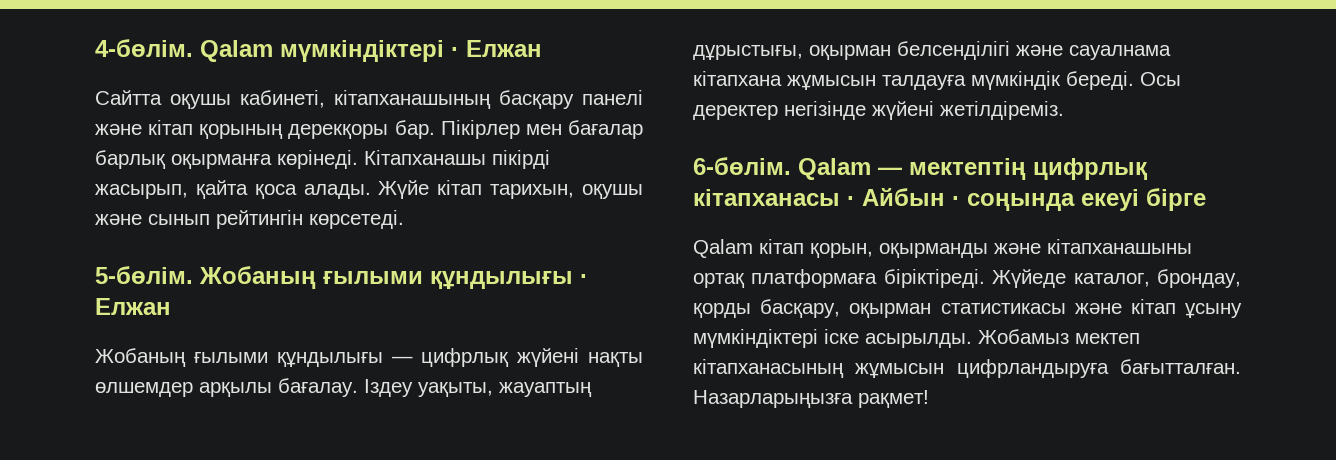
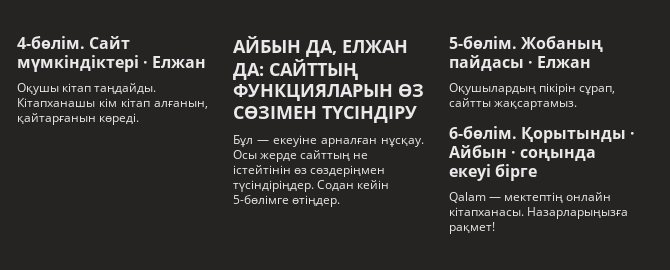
- Qalam мүмкіндіктері · Елжан
+ Сайт мүмкіндіктері · Елжан
- Сайтта оқушы кабинеті, кітапханашының басқару панелі және кітап қорының дерекқоры бар. Пікірлер мен бағалар барлық оқырманға көрінеді. Кітапханашы пікірді жасырып, қайта қоса алады. Жүйе кітап тарихын, оқушы және сынып рейтингін көрсетеді.
+ Оқушы кітап таңдайды. Кітапханашы кім кітап алғанын, қайтарғанын көреді.
+ АЙБЫН ДА, ЕЛЖАН ДА: САЙТТЫҢ ФУНКЦИЯЛАРЫН ӨЗ СӨЗІМЕН ТҮСІНДІРУ
+ Бұл — екеуіне арналған нұсқау. Осы жерде сайттың не істейтінін өз сөздеріңмен түсіндіріңдер. Содан кейін 5-бөлімге өтіңдер.
- Жобаның ғылыми құндылығы · Елжан
- Жобаның ғылыми құндылығы — цифрлық жүйені нақты өлшемдер арқылы бағалау. Іздеу уақыты, жауаптың дұрыстығы, оқырман белсенділігі және сауалнама кітапхана жұмысын талдауға мүмкіндік береді. Осы деректер негізінде жүйені жетілдіреміз.
- 6-бөлім. Qalam — мектептің цифрлық кітапханасы · Айбын · соңында екеуі бірге
+ Жобаның пайдасы · Елжан
+ Оқушылардың пікірін сұрап, сайтты жақсартамыз.
+ 6-бөлім. Қорытынды · Айбын · соңында екеуі бірге
- Qalam кітап қорын, оқырманды және кітапханашыны ортақ платформаға біріктіреді. Жүйеде каталог, брондау, қорды басқару, оқырман статистикасы және кітап ұсыну мүмкіндіктері іске асырылды. Жобамыз мектеп кітапханасының жұмысын цифрландыруға бағытталған.
+ Qalam — мектептің онлайн кітапханасы.

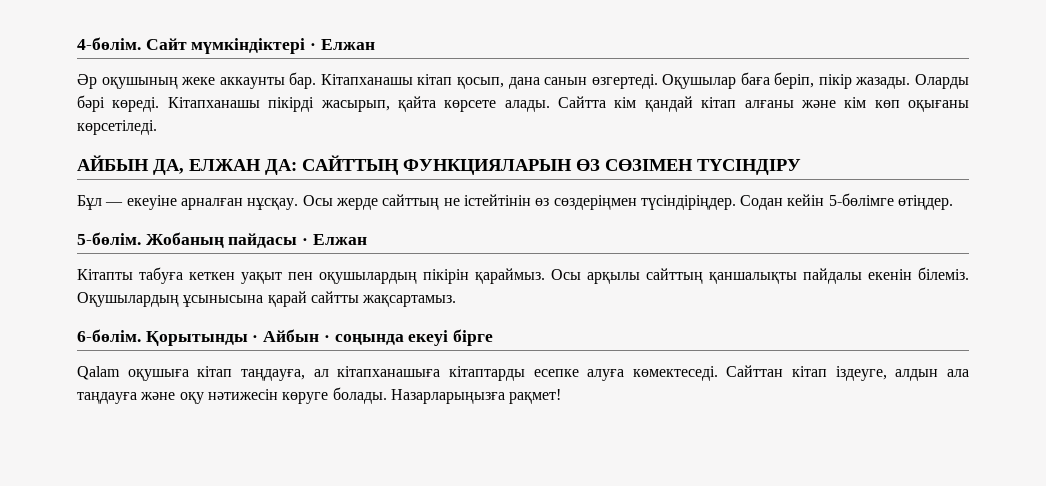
- Оқушы кітап таңдайды. Кітапханашы кім кітап алғанын, қайтарғанын көреді.
+ Әр оқушының жеке аккаунты бар. Кітапханашы кітап қосып, дана санын өзгертеді. Оқушылар баға беріп, пікір жазады. Оларды бәрі көреді. Кітапханашы пікірді жасырып, қайта көрсете алады. Сайтта кім қандай кітап алғаны және кім көп оқығаны көрсетіледі.
- Оқушылардың пікірін сұрап, сайтты жақсартамыз.
+ Кітапты табуға кеткен уақыт пен оқушылардың пікірін қараймыз. Осы арқылы сайттың қаншалықты пайдалы екенін білеміз. Оқушылардың ұсынысына қарай сайтты жақсартамыз.
- Qalam — мектептің онлайн кітапханасы.
+ Qalam оқушыға кітап таңдауға, ал кітапханашыға кітаптарды есепке алуға көмектеседі. Сайттан кітап іздеуге, алдын ала таңдауға және оқу нәтижесін көруге болады.

